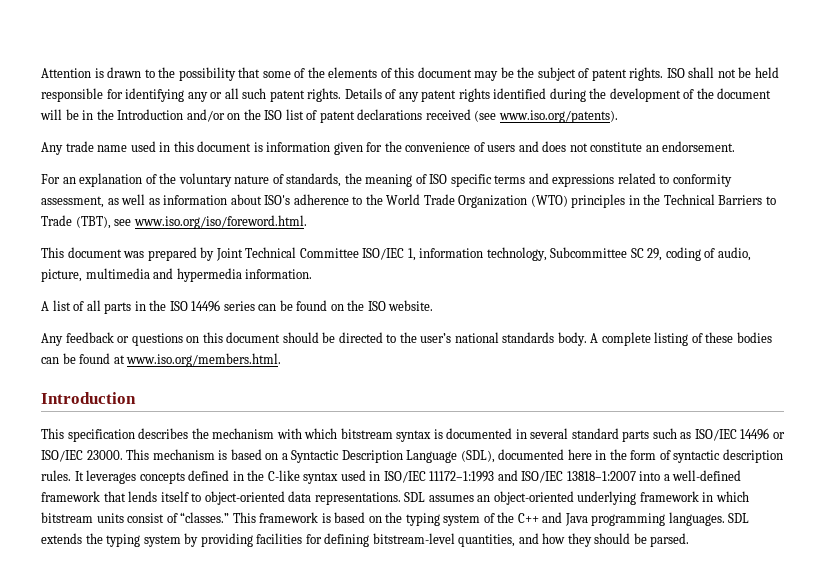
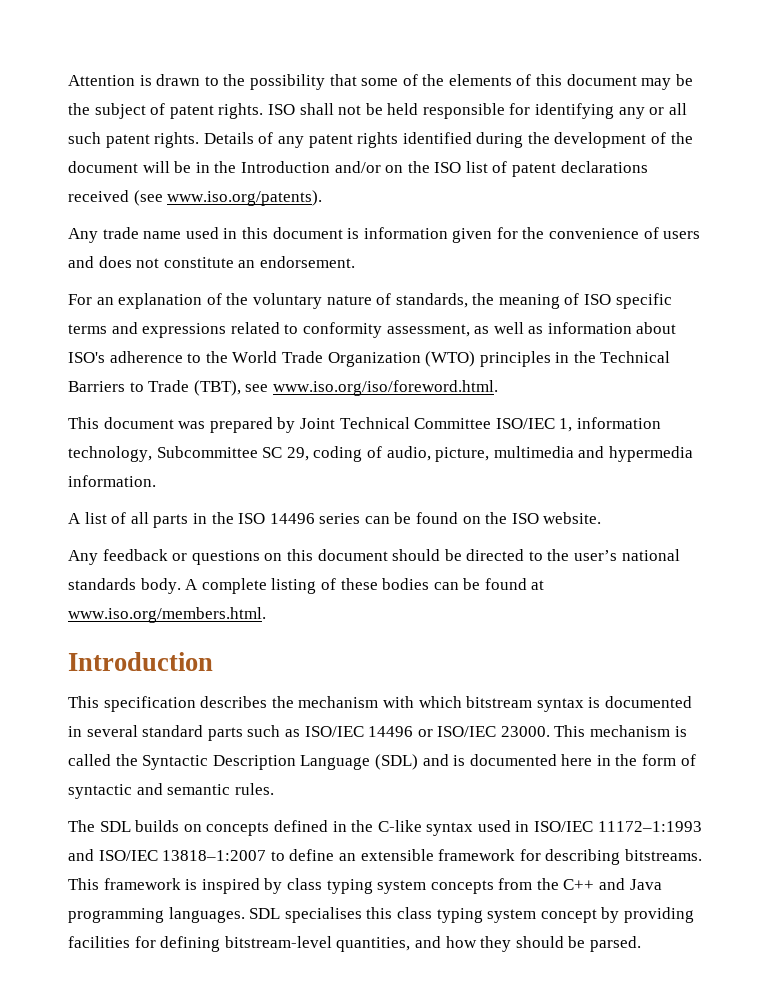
- This mechanism is based on a Syntactic Description Language (SDL), documented here in the form of syntactic description rules. It leverages concepts defined in the C-like syntax used in ISO/IEC 11172–1:1993 and ISO/IEC 13818–1:2007 into a well-defined framework that lends itself to object-oriented data representations. SDL assumes an object-oriented underlying framework in which bitstream units consist of “classes.” This framework is based on the typing system of the C++ and Java programming languages.
+ This mechanism is called the Syntactic Description Language (SDL) and is documented here in the form of syntactic and semantic rules.
+ The SDL builds on concepts defined in the C-like syntax used in ISO/IEC 11172–1:1993 and ISO/IEC 13818–1:2007 to define an extensible framework for describing bitstreams. This framework is inspired by class typing system concepts from the C++ and Java programming languages.
- SDL extends the typing system by providing facilities for defining bitstream-level quantities, and how they should be parsed.
+ SDL specialises this class typing system concept by providing facilities for defining bitstream-level quantities, and how they should be parsed.

